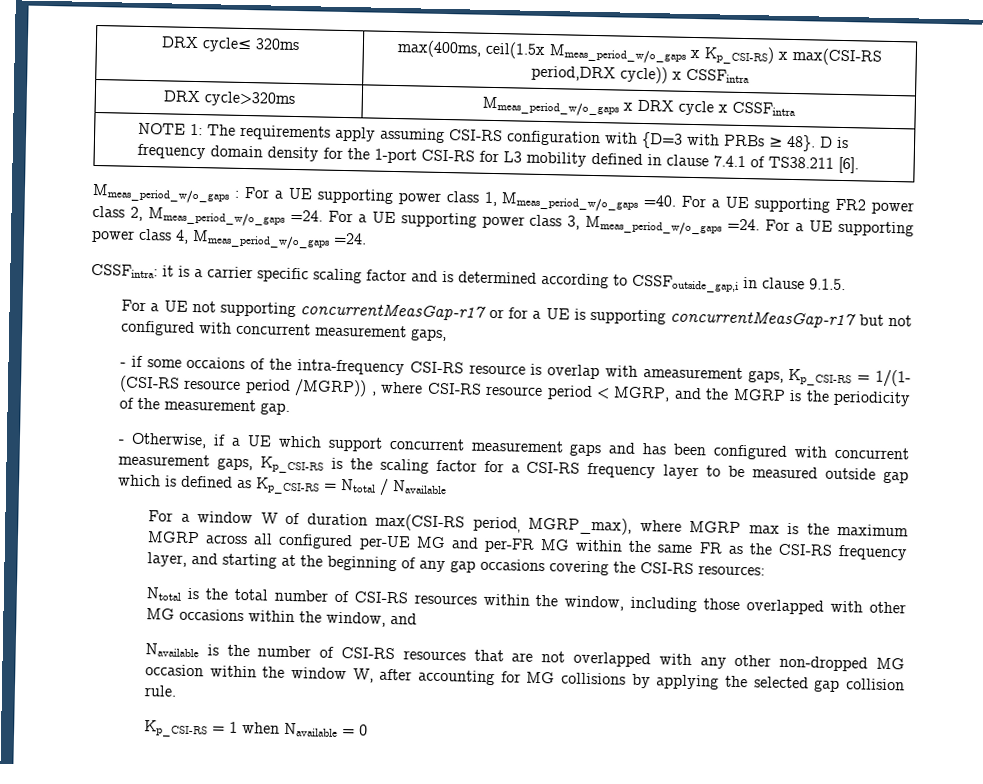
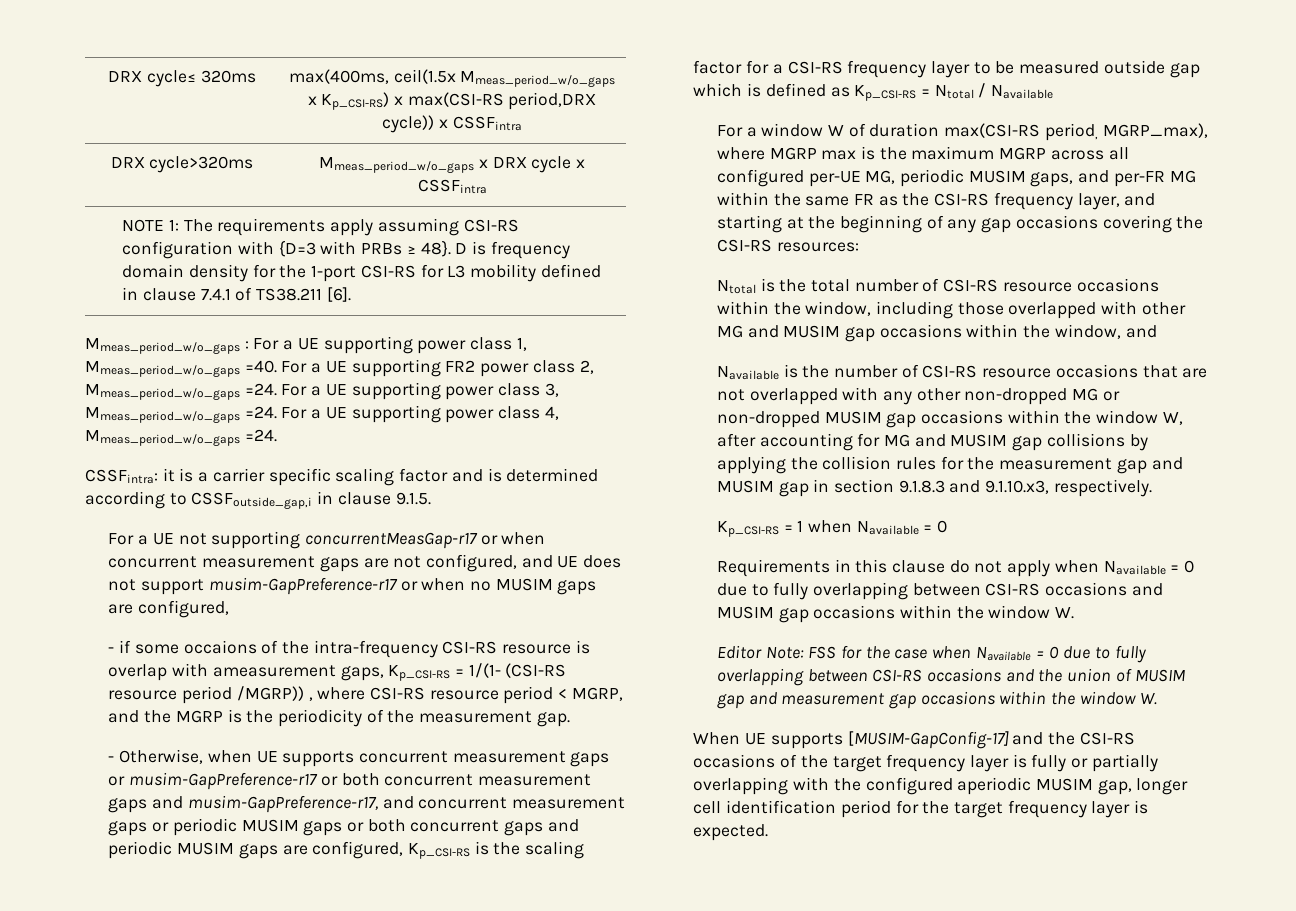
- For a UE not supporting concurrentMeasGap-r17 or for a UE is supporting concurrentMeasGap-r17 but not configured with concurrent measurement gaps,
+ For a UE not supporting concurrentMeasGap-r17 or when concurrent measurement gaps are not configured, and UE does not support musim-GapPreference-r17 or when no MUSIM gaps are configured,
- - Otherwise, if a UE which support concurrent measurement gaps and has been configured with concurrent measurement gaps, Kp_CSI-RS is the scaling factor for a CSI-RS frequency layer to be measured outside gap which is defined as Kp_CSI-RS = Ntotal / Navailable
+ - Otherwise, when UE supports concurrent measurement gaps or musim-GapPreference-r17 or both concurrent measurement gaps and musim-GapPreference-r17, and concurrent measurement gaps or periodic MUSIM gaps or both concurrent gaps and periodic MUSIM gaps are configured, Kp_CSI-RS is the scaling factor for a CSI-RS frequency layer to be measured outside gap which is defined as Kp_CSI-RS = Ntotal / Navailable
- For a window W of duration max(CSI-RS period, MGRP_max), where MGRP max is the maximum MGRP across all configured per-UE MG and per-FR MG within the same FR as the CSI-RS frequency layer, and starting at the beginning of any gap occasions covering the CSI-RS resources:
+ For a window W of duration max(CSI-RS period, MGRP_max), where MGRP max is the maximum MGRP across all configured per-UE MG, periodic MUSIM gaps, and per-FR MG within the same FR as the CSI-RS frequency layer, and starting at the beginning of any gap occasions covering the CSI-RS resources:
- Ntotal is the total number of CSI-RS resources within the window, including those overlapped with other MG occasions within the window, and
+ Ntotal is the total number of CSI-RS resource occasions within the window, including those overlapped with other MG and MUSIM gap occasions within the window, and
- Navailable is the number of CSI-RS resources that are not overlapped with any other non-dropped MG occasion within the window W, after accounting for MG collisions by applying the selected gap collision rule.
+ Navailable is the number of CSI-RS resource occasions that are not overlapped with any other non-dropped MG or non-dropped MUSIM gap occasions within the window W, after accounting for MG and MUSIM gap collisions by applying the collision rules for the measurement gap and MUSIM gap in section 9.1.8.3 and 9.1.10.x3, respectively.
+ Requirements in this clause do not apply when Navailable = 0 due to fully overlapping between CSI-RS occasions and MUSIM gap occasions within the window W.
+ Editor Note: FSS for the case when Navailable = 0 due to fully overlapping between CSI-RS occasions and the union of MUSIM gap and measurement gap occasions within the window W.
+ When UE supports [MUSIM-GapConfig-17] and the CSI-RS occasions of the target frequency layer is fully or partially overlapping with the configured aperiodic MUSIM gap, longer cell identification period for the target frequency layer is expected.

